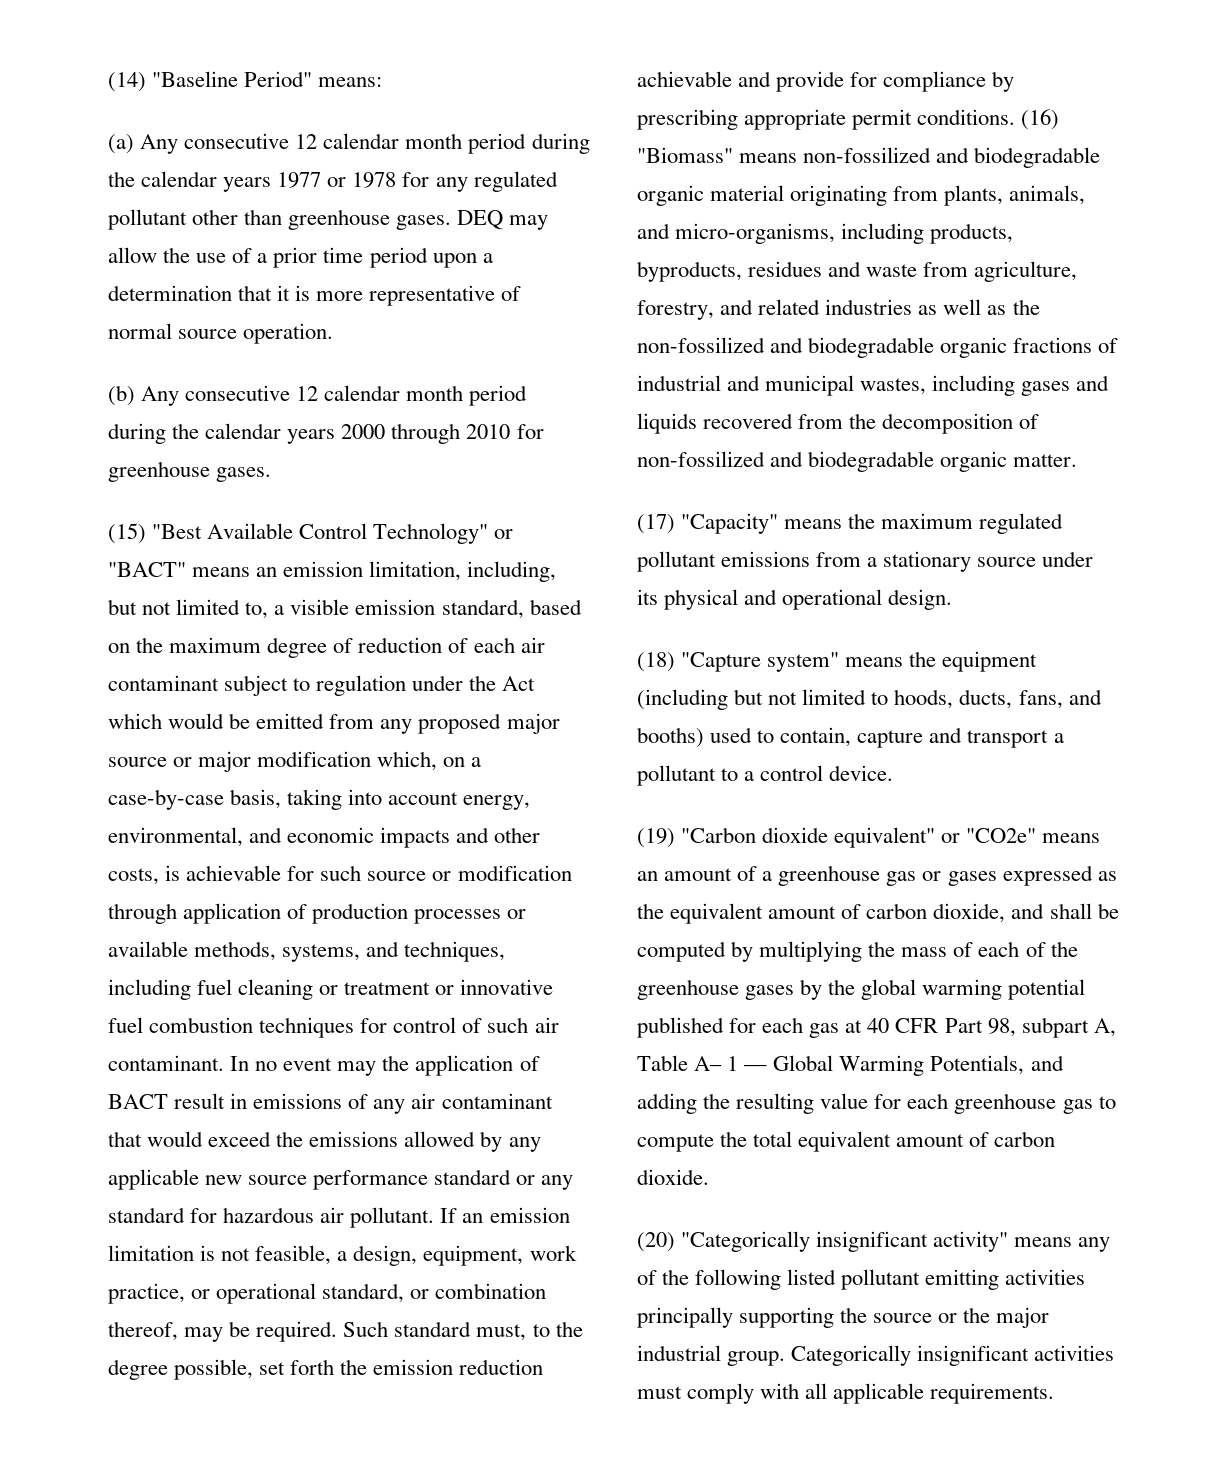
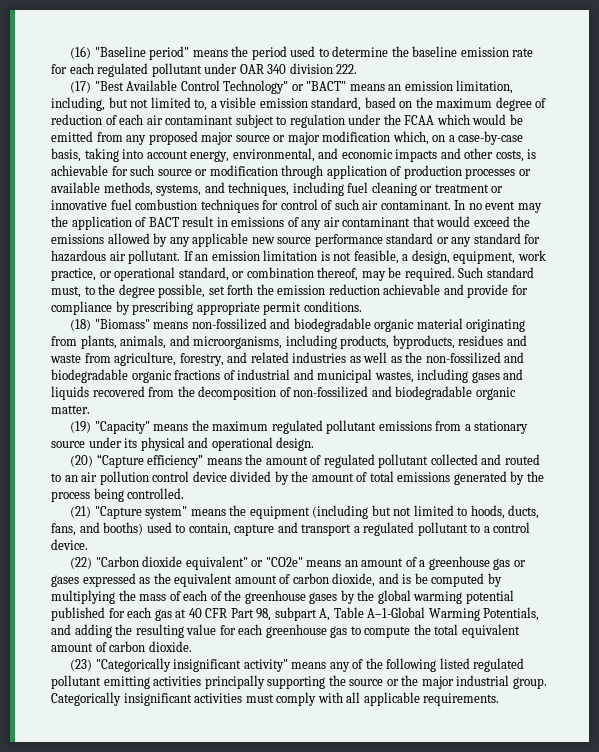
- (14) "Baseline Period" means:
- (a) Any consecutive 12 calendar month period during the calendar years 1977 or 1978 for any regulated pollutant other than greenhouse gases. DEQ may allow the use of a prior time period upon a determination that it is more representative of normal source operation.
- (b) Any consecutive 12 calendar month period during the calendar years 2000 through 2010 for greenhouse gases.
- (15) "Best Available Control Technology" or "BACT" means an emission limitation, including, but not limited to, a visible emission standard, based on the maximum degree of reduction of each air contaminant subject to regulation under the Act which would be emitted from any proposed major source or major modification which, on a case-by-case basis, taking into account energy, environmental, and economic impacts and other costs, is achievable for such source or modification through application of production processes or available methods, systems, and techniques, including fuel cleaning or treatment or innovative fuel combustion techniques for control of such air contaminant.
+ (16) "Baseline period" means the period used to determine the baseline emission rate for each regulated pollutant under OAR 340 division 222.
+ (17) "Best Available Control Technology" or "BACT" means an emission limitation, including, but not limited to, a visible emission standard, based on the maximum degree of reduction of each air contaminant subject to regulation under the FCAA which would be emitted from any proposed major source or major modification which, on a case-by-case basis, taking into account energy, environmental, and economic impacts and other costs, is achievable for such source or modification through application of production processes or available methods, systems, and techniques, including fuel cleaning or treatment or innovative fuel combustion techniques for control of such air contaminant.
- Such standard must, to the degree possible, set forth the emission reduction achievable and provide for compliance by prescribing appropriate permit conditions. (16) "Biomass" means non-fossilized and biodegradable organic material originating from plants, animals, and micro-organisms, including products, byproducts, residues and waste from agriculture, forestry, and related industries as well as the non-fossilized and biodegradable organic fractions of industrial and municipal wastes, including gases and liquids recovered from the decomposition of non-fossilized and biodegradable organic matter.
+ Such standard must, to the degree possible, set forth the emission reduction achievable and provide for compliance by prescribing appropriate permit conditions.
+ (18) "Biomass" means non-fossilized and biodegradable organic material originating from plants, animals, and microorganisms, including products, byproducts, residues and waste from agriculture, forestry, and related industries as well as the non-fossilized and biodegradable organic fractions of industrial and municipal wastes, including gases and liquids recovered from the decomposition of non-fossilized and biodegradable organic matter.
- (17) "Capacity" means the maximum regulated pollutant emissions from a stationary source under its physical and operational design.
+ (19) "Capacity" means the maximum regulated pollutant emissions from a stationary source under its physical and operational design.
- (18) "Capture system" means the equipment (including but not limited to hoods, ducts, fans, and booths) used to contain, capture and transport a pollutant to a control device.
+ (20) “Capture efficiency” means the amount of regulated pollutant collected and routed to an air pollution control device divided by the amount of total emissions generated by the process being controlled.
+ (21) "Capture system" means the equipment (including but not limited to hoods, ducts, fans, and booths) used to contain, capture and transport a regulated pollutant to a control device.
- (19) "Carbon dioxide equivalent" or "CO2e" means an amount of a greenhouse gas or gases expressed as the equivalent amount of carbon dioxide, and shall be computed by multiplying the mass of each of the greenhouse gases by the global warming potential published for each gas at 40 CFR Part 98, subpart A, Table A– 1 — Global Warming Potentials, and adding the resulting value for each greenhouse gas to compute the total equivalent amount of carbon dioxide.
+ (22) "Carbon dioxide equivalent" or "CO2e" means an amount of a greenhouse gas or gases expressed as the equivalent amount of carbon dioxide, and is be computed by multiplying the mass of each of the greenhouse gases by the global warming potential published for each gas at 40 CFR Part 98, subpart A, Table A–1-Global Warming Potentials, and adding the resulting value for each greenhouse gas to compute the total equivalent amount of carbon dioxide.
- (20) "Categorically insignificant activity" means any of the following listed pollutant emitting activities principally supporting the source or the major industrial group.
+ (23) "Categorically insignificant activity" means any of the following listed regulated pollutant emitting activities principally supporting the source or the major industrial group.

